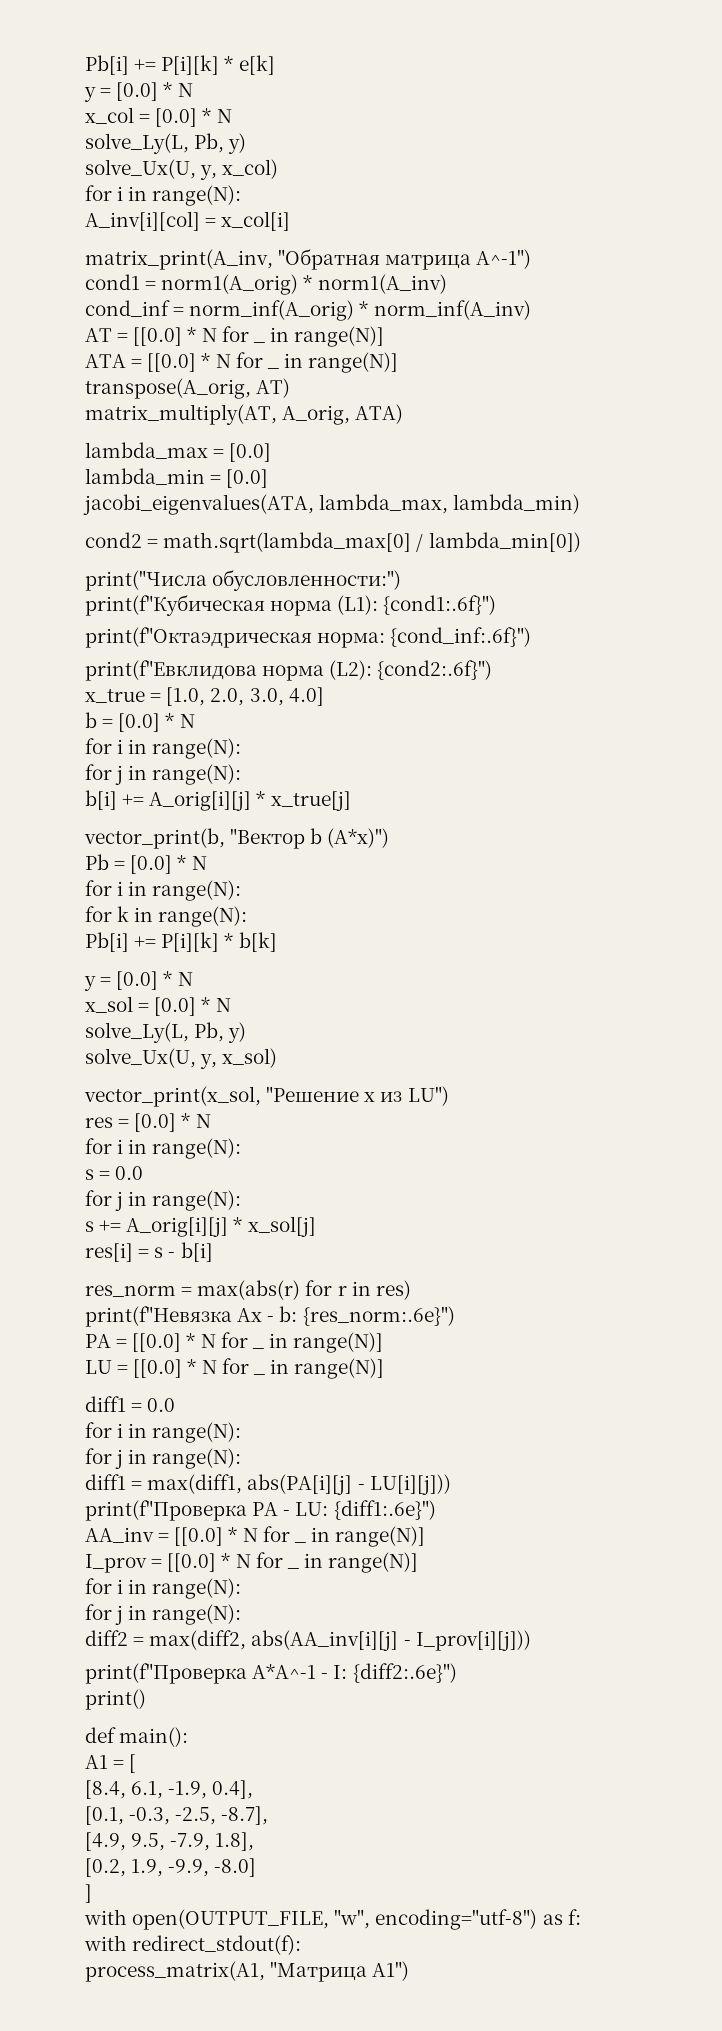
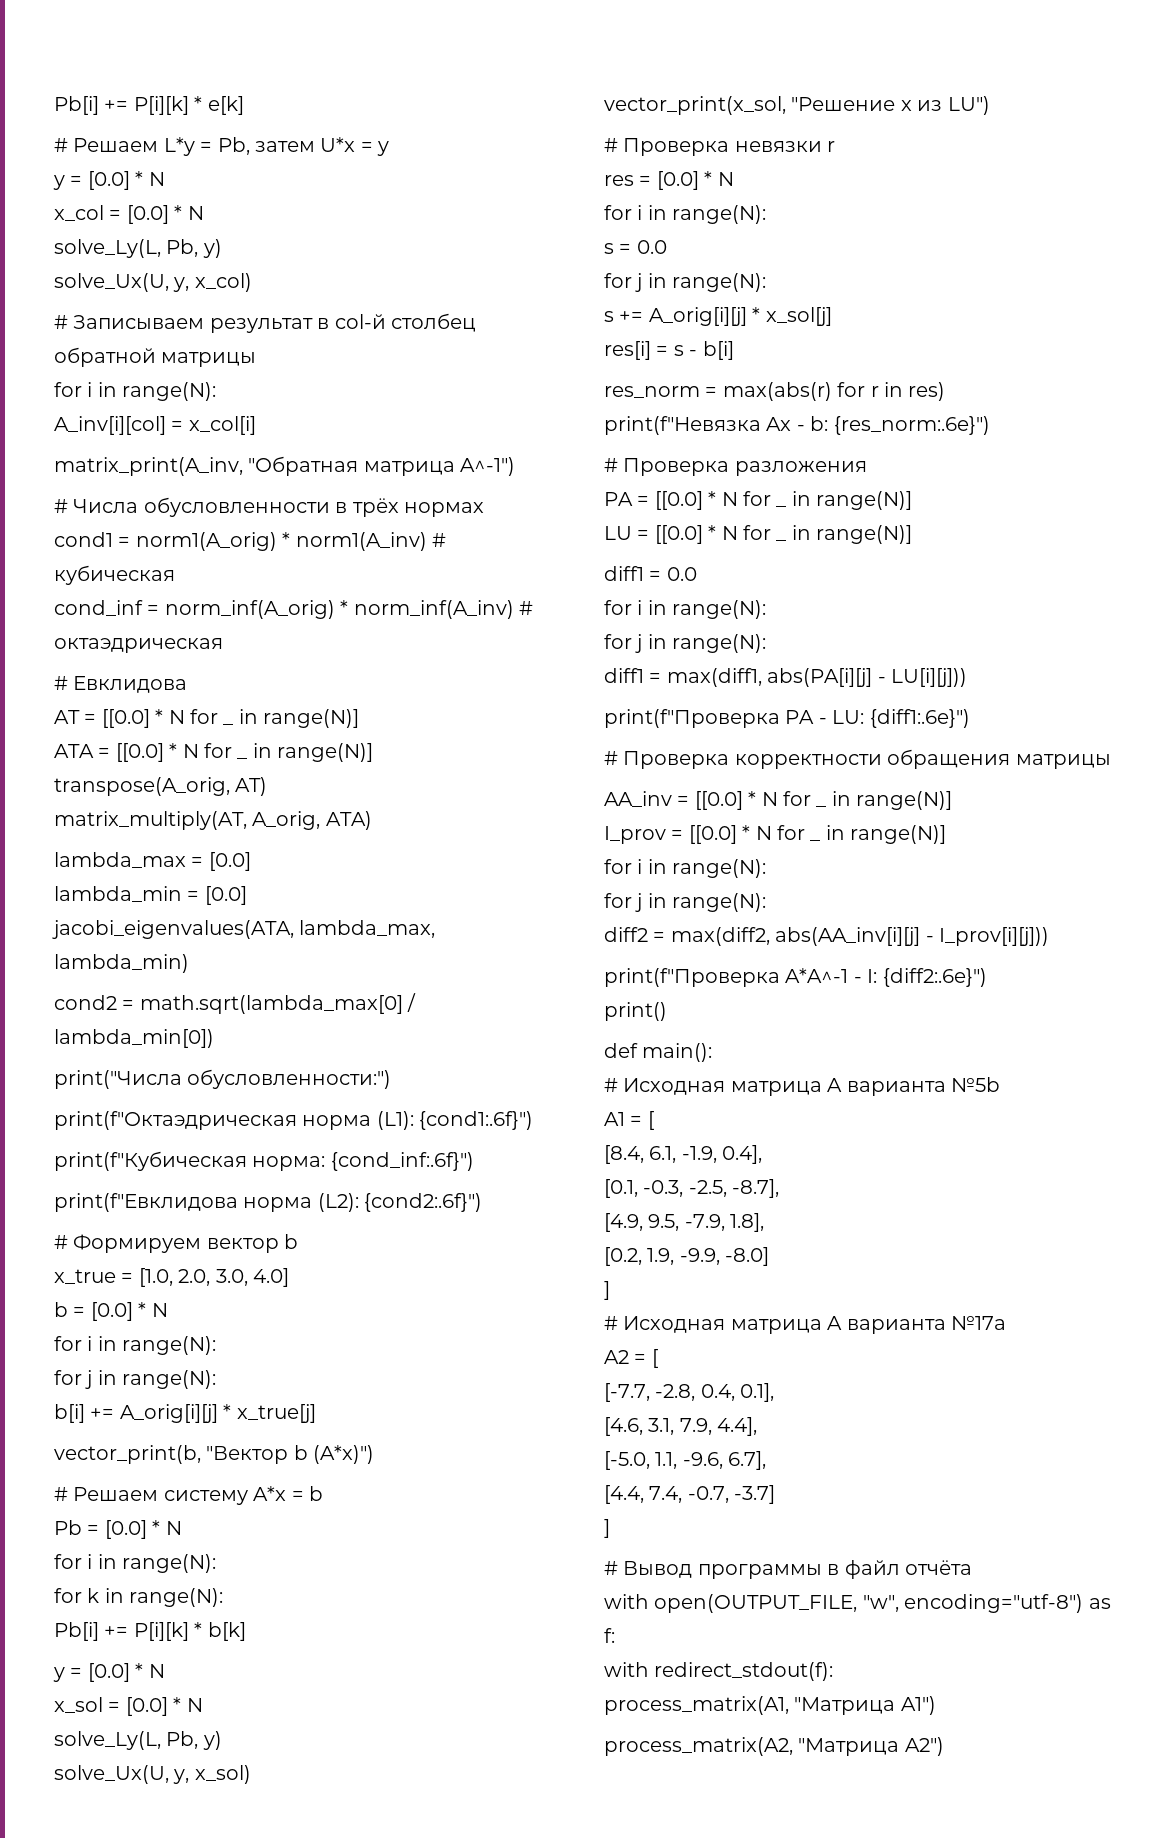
+ # Решаем L*y = Pb, затем U*x = y
+ # Записываем результат в col-й столбец обратной матрицы
+ # Числа обусловленности в трёх нормах
- cond1 = norm1(A_orig) * norm1(A_inv)
+ cond1 = norm1(A_orig) * norm1(A_inv) # кубическая
- cond_inf = norm_inf(A_orig) * norm_inf(A_inv)
+ cond_inf = norm_inf(A_orig) * norm_inf(A_inv) # октаэдрическая
+ # Евклидова
- print(f"Кубическая норма (L1): {cond1:.6f}")
+ print(f"Октаэдрическая норма (L1): {cond1:.6f}")
- print(f"Октаэдрическая норма: {cond_inf:.6f}")
+ print(f"Кубическая норма: {cond_inf:.6f}")
+ # Формируем вектор b
+ # Решаем систему A*x = b
+ # Проверка невязки r
+ # Проверка разложения
+ # Проверка корректности обращения матрицы
+ # Исходная матрица A варианта №5b
+ # Исходная матрица A варианта №17a
+ A2 = [
+ [-7.7, -2.8, 0.4, 0.1],
+ [4.6, 3.1, 7.9, 4.4],
+ [-5.0, 1.1, -9.6, 6.7],
+ [4.4, 7.4, -0.7, -3.7]
+ ]
+ # Вывод программы в файл отчёта
+ process_matrix(A2, "Матрица A2")

